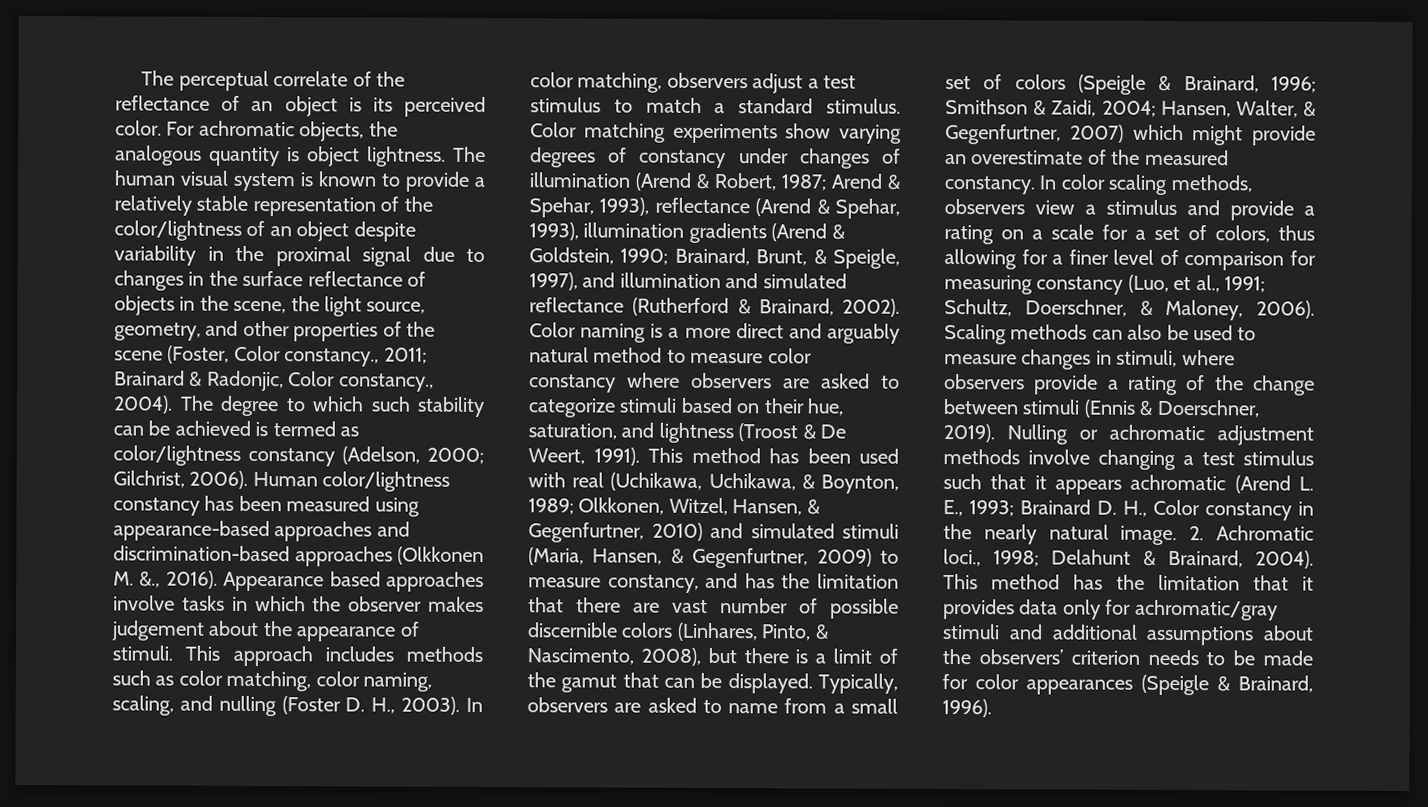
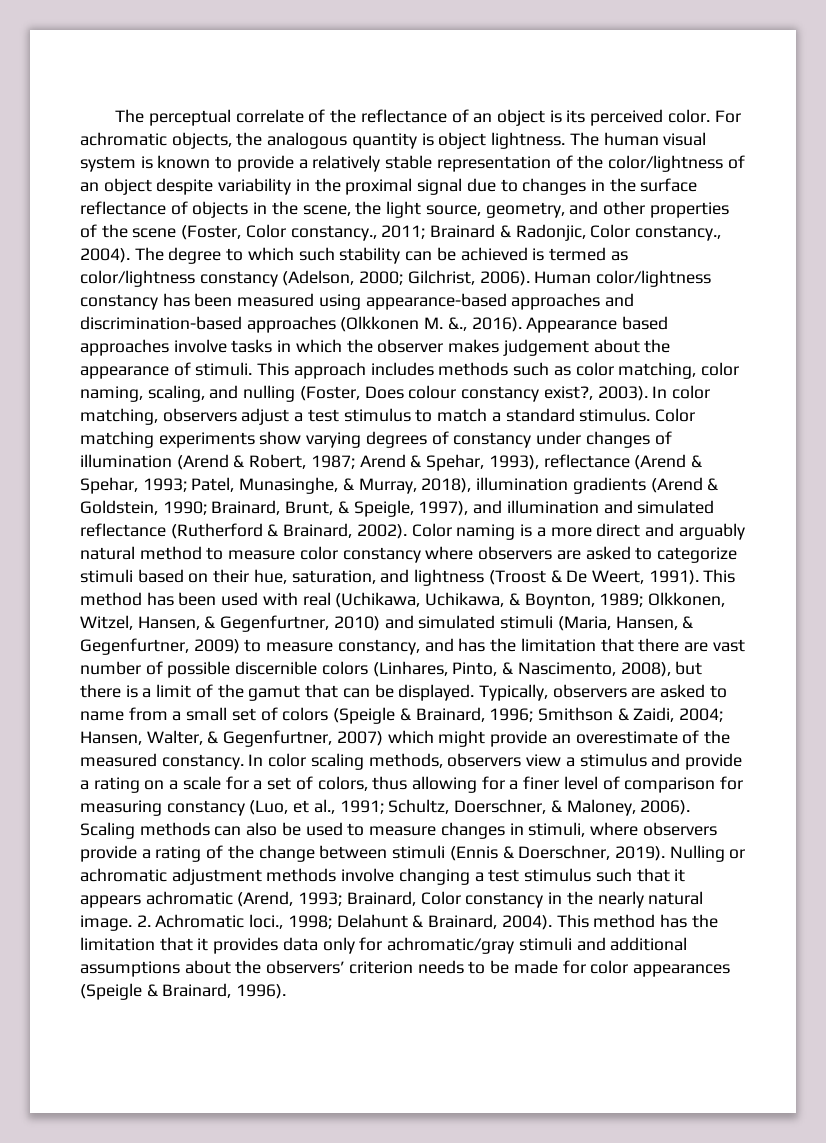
- This approach includes methods such as color matching, color naming, scaling, and nulling (Foster D. H., 2003).
+ This approach includes methods such as color matching, color naming, scaling, and nulling (Foster, Does colour constancy exist?, 2003).
- Color matching experiments show varying degrees of constancy under changes of illumination (Arend & Robert, 1987; Arend & Spehar, 1993), reflectance (Arend & Spehar, 1993), illumination gradients (Arend & Goldstein, 1990; Brainard, Brunt, & Speigle, 1997), and illumination and simulated reflectance (Rutherford & Brainard, 2002).
+ Color matching experiments show varying degrees of constancy under changes of illumination (Arend & Robert, 1987; Arend & Spehar, 1993), reflectance (Arend & Spehar, 1993; Patel, Munasinghe, & Murray, 2018), illumination gradients (Arend & Goldstein, 1990; Brainard, Brunt, & Speigle, 1997), and illumination and simulated reflectance (Rutherford & Brainard, 2002).
- Nulling or achromatic adjustment methods involve changing a test stimulus such that it appears achromatic (Arend L. E., 1993; Brainard D. H., Color constancy in the nearly natural image.
+ Nulling or achromatic adjustment methods involve changing a test stimulus such that it appears achromatic (Arend, 1993; Brainard, Color constancy in the nearly natural image.

